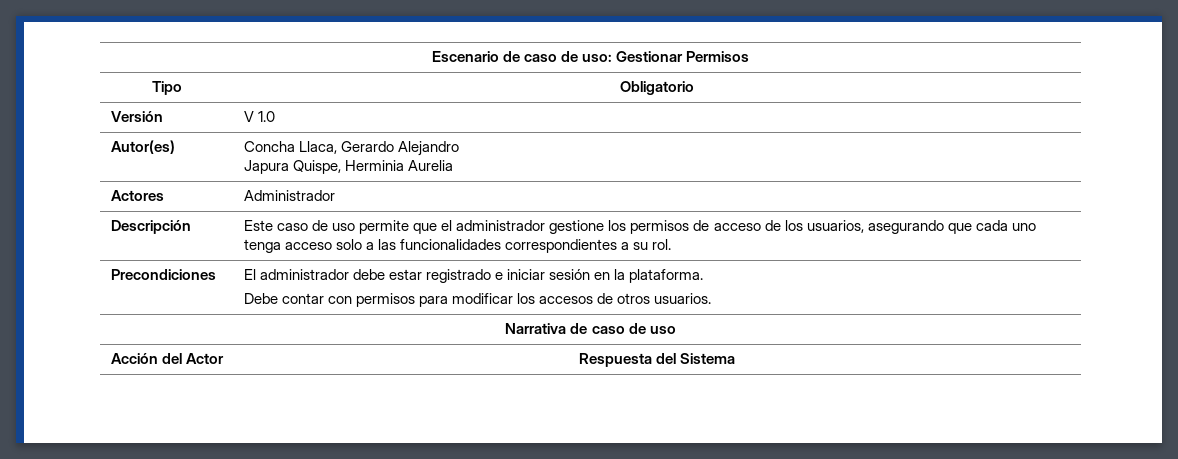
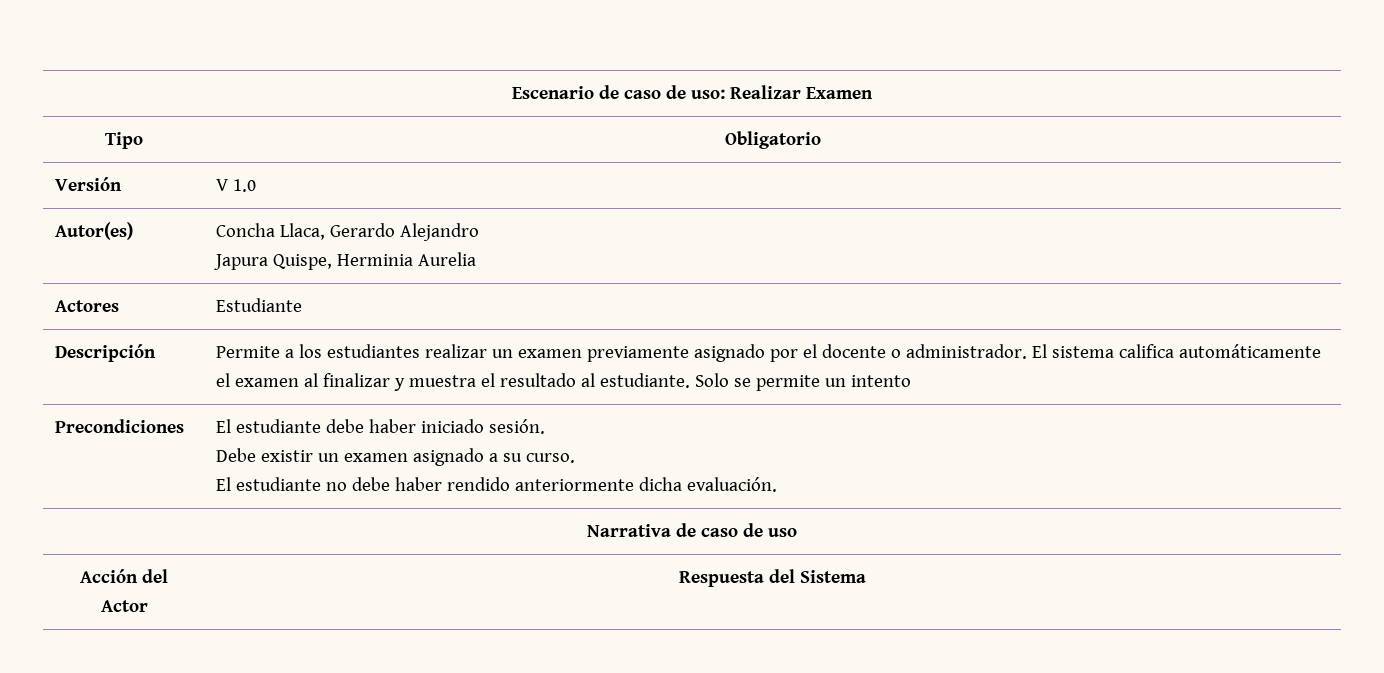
- Escenario de caso de uso: Gestionar Permisos
+ Escenario de caso de uso: Realizar Examen
- Actores | Administrador
+ Actores | Estudiante
- Descripción | Este caso de uso permite que el administrador gestione los permisos de acceso de los usuarios, asegurando que cada uno tenga acceso solo a las funcionalidades correspondientes a su rol.
- Precondiciones | El administrador debe estar registrado e iniciar sesión en la plataforma.
- Debe contar con permisos para modificar los accesos de otros usuarios.
+ Descripción | Permite a los estudiantes realizar un examen previamente asignado por el docente o administrador. El sistema califica automáticamente el examen al finalizar y muestra el resultado al estudiante. Solo se permite un intento
+ Precondiciones | El estudiante debe haber iniciado sesión.
+ Debe existir un examen asignado a su curso.
+ El estudiante no debe haber rendido anteriormente dicha evaluación.

